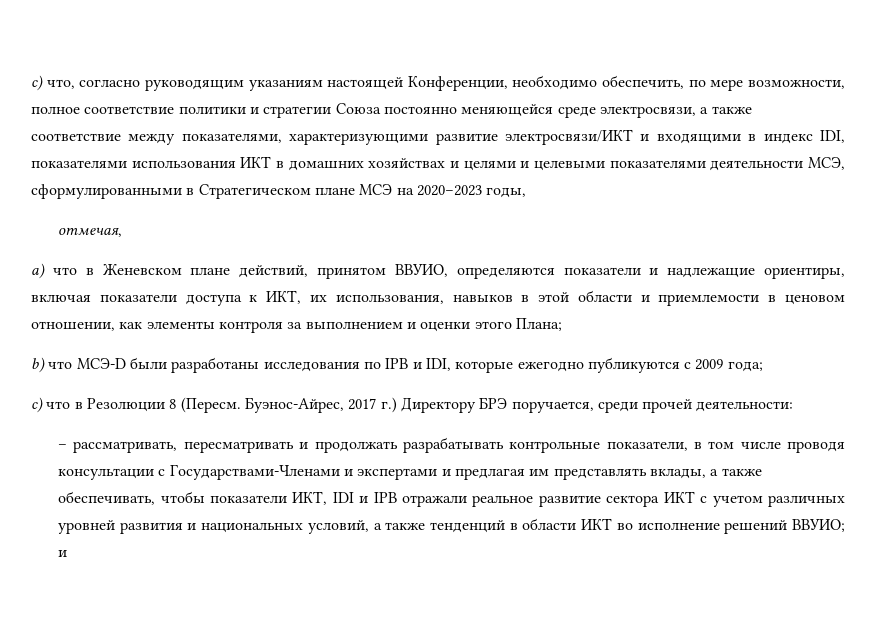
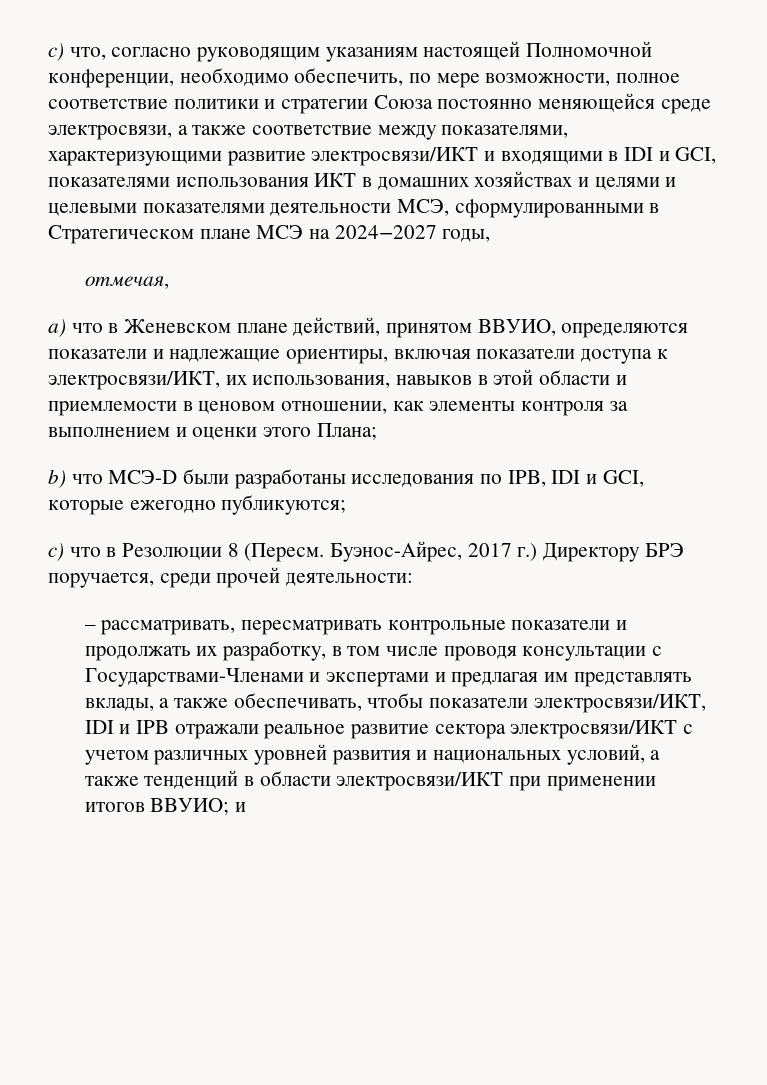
- c) что, согласно руководящим указаниям настоящей Конференции, необходимо обеспечить, по мере возможности, полное соответствие политики и стратегии Союза постоянно меняющейся среде электросвязи, а также соответствие между показателями, характеризующими развитие электросвязи/ИКТ и входящими в индекс IDI, показателями использования ИКТ в домашних хозяйствах и целями и целевыми показателями деятельности МСЭ, сформулированными в Стратегическом плане МСЭ на 2020−2023 годы,
+ c) что, согласно руководящим указаниям настоящей Полномочной конференции, необходимо обеспечить, по мере возможности, полное соответствие политики и стратегии Союза постоянно меняющейся среде электросвязи, а также соответствие между показателями, характеризующими развитие электросвязи/ИКТ и входящими в IDI и GCI, показателями использования ИКТ в домашних хозяйствах и целями и целевыми показателями деятельности МСЭ, сформулированными в Стратегическом плане МСЭ на 2024−2027 годы,
- а) что в Женевском плане действий, принятом ВВУИО, определяются показатели и надлежащие ориентиры, включая показатели доступа к ИКТ, их использования, навыков в этой области и приемлемости в ценовом отношении, как элементы контроля за выполнением и оценки этого Плана;
+ а) что в Женевском плане действий, принятом ВВУИО, определяются показатели и надлежащие ориентиры, включая показатели доступа к электросвязи/ИКТ, их использования, навыков в этой области и приемлемости в ценовом отношении, как элементы контроля за выполнением и оценки этого Плана;
- b) что МСЭ-D были разработаны исследования по IPB и IDI, которые ежегодно публикуются с 2009 года;
+ b) что МСЭ-D были разработаны исследования по IPB, IDI и GCI, которые ежегодно публикуются;
- – рассматривать, пересматривать и продолжать разрабатывать контрольные показатели, в том числе проводя консультации с Государствами-Членами и экспертами и предлагая им представлять вклады, а также обеспечивать, чтобы показатели ИКТ, IDI и IPB отражали реальное развитие сектора ИКТ с учетом различных уровней развития и национальных условий, а также тенденций в области ИКТ во исполнение решений ВВУИО; и
+ – рассматривать, пересматривать контрольные показатели и продолжать их разработку, в том числе проводя консультации с Государствами-Членами и экспертами и предлагая им представлять вклады, а также обеспечивать, чтобы показатели электросвязи/ИКТ, IDI и IPB отражали реальное развитие сектора электросвязи/ИКТ с учетом различных уровней развития и национальных условий, а также тенденций в области электросвязи/ИКТ при применении итогов ВВУИО; и

